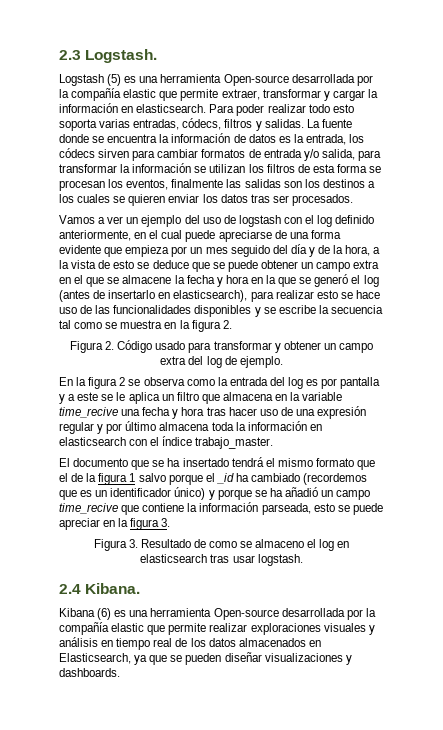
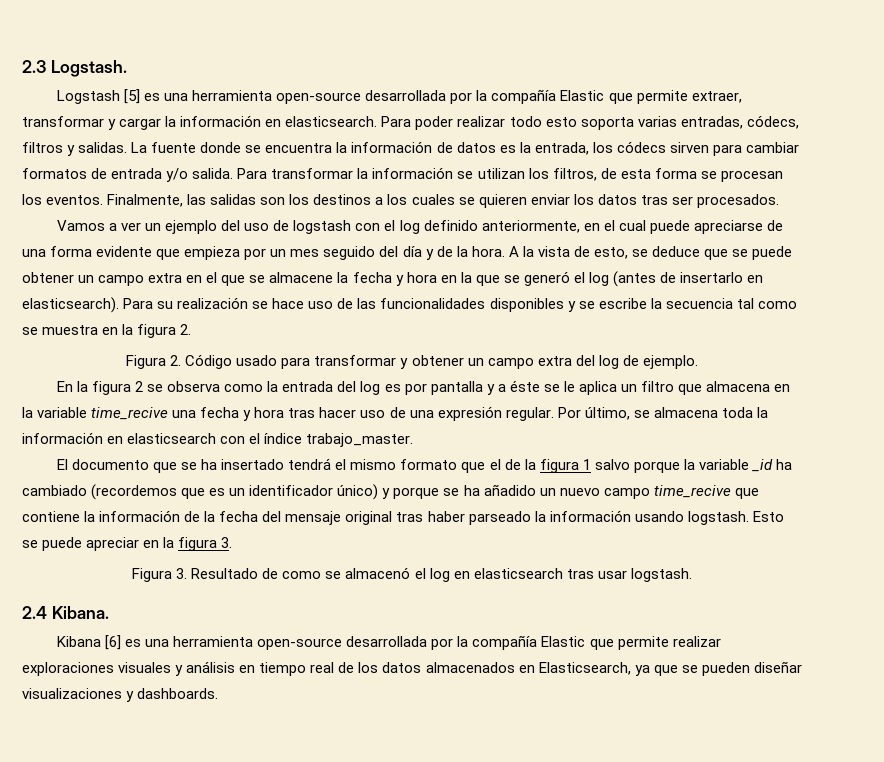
- Logstash (5) es una herramienta Open-source desarrollada por la compañía elastic que permite extraer, transformar y cargar la información en elasticsearch.
+ Logstash [5] es una herramienta open-source desarrollada por la compañía Elastic que permite extraer, transformar y cargar la información en elasticsearch.
- La fuente donde se encuentra la información de datos es la entrada, los códecs sirven para cambiar formatos de entrada y/o salida, para transformar la información se utilizan los filtros de esta forma se procesan los eventos, finalmente las salidas son los destinos a los cuales se quieren enviar los datos tras ser procesados.
+ La fuente donde se encuentra la información de datos es la entrada, los códecs sirven para cambiar formatos de entrada y/o salida. Para transformar la información se utilizan los filtros, de esta forma se procesan los eventos. Finalmente, las salidas son los destinos a los cuales se quieren enviar los datos tras ser procesados.
- Vamos a ver un ejemplo del uso de logstash con el log definido anteriormente, en el cual puede apreciarse de una forma evidente que empieza por un mes seguido del día y de la hora, a la vista de esto se deduce que se puede obtener un campo extra en el que se almacene la fecha y hora en la que se generó el log (antes de insertarlo en elasticsearch), para realizar esto se hace uso de las funcionalidades disponibles y se escribe la secuencia tal como se muestra en la figura 2.
+ Vamos a ver un ejemplo del uso de logstash con el log definido anteriormente, en el cual puede apreciarse de una forma evidente que empieza por un mes seguido del día y de la hora. A la vista de esto, se deduce que se puede obtener un campo extra en el que se almacene la fecha y hora en la que se generó el log (antes de insertarlo en elasticsearch). Para su realización se hace uso de las funcionalidades disponibles y se escribe la secuencia tal como se muestra en la figura 2.
- En la figura 2 se observa como la entrada del log es por pantalla y a este se le aplica un filtro que almacena en la variable time_recive una fecha y hora tras hacer uso de una expresión regular y por último almacena toda la información en elasticsearch con el índice trabajo_master.
+ En la figura 2 se observa como la entrada del log es por pantalla y a éste se le aplica un filtro que almacena en la variable time_recive una fecha y hora tras hacer uso de una expresión regular. Por último, se almacena toda la información en elasticsearch con el índice trabajo_master.
- El documento que se ha insertado tendrá el mismo formato que el de la figura 1 salvo porque el _id ha cambiado (recordemos que es un identificador único) y porque se ha añadió un campo time_recive que contiene la información parseada, esto se puede apreciar en la figura 3.
+ El documento que se ha insertado tendrá el mismo formato que el de la figura 1 salvo porque la variable _id ha cambiado (recordemos que es un identificador único) y porque se ha añadido un nuevo campo time_recive que contiene la información de la fecha del mensaje original tras haber parseado la información usando logstash. Esto se puede apreciar en la figura 3.
- Figura 3. Resultado de como se almaceno el log en elasticsearch tras usar logstash.
+ Figura 3. Resultado de como se almacenó el log en elasticsearch tras usar logstash.
- Kibana (6) es una herramienta Open-source desarrollada por la compañía elastic que permite realizar exploraciones visuales y análisis en tiempo real de los datos almacenados en Elasticsearch, ya que se pueden diseñar visualizaciones y dashboards.
+ Kibana [6] es una herramienta open-source desarrollada por la compañía Elastic que permite realizar exploraciones visuales y análisis en tiempo real de los datos almacenados en Elasticsearch, ya que se pueden diseñar visualizaciones y dashboards.

